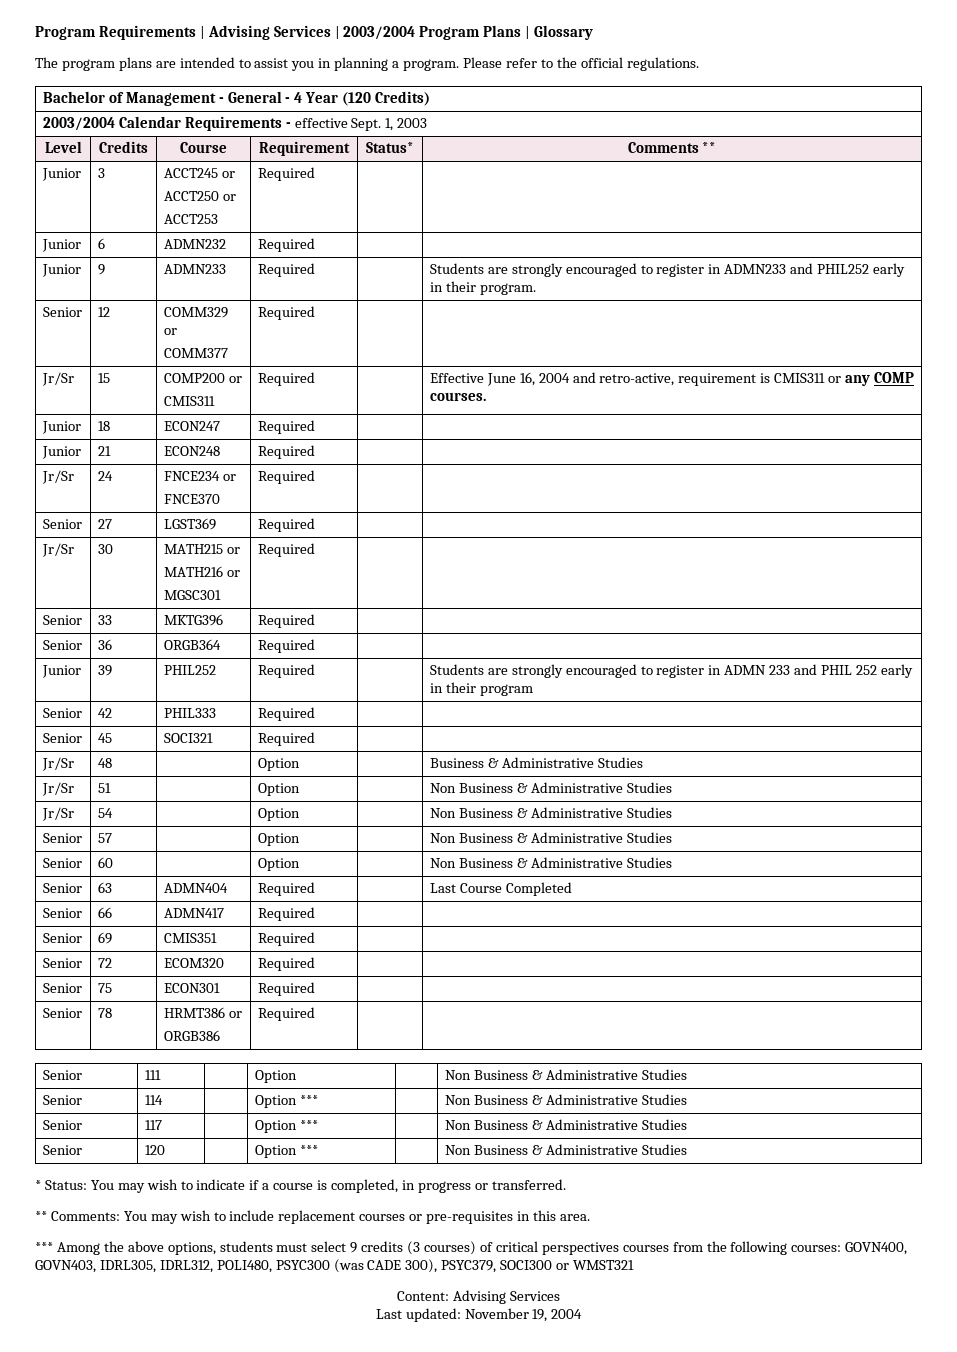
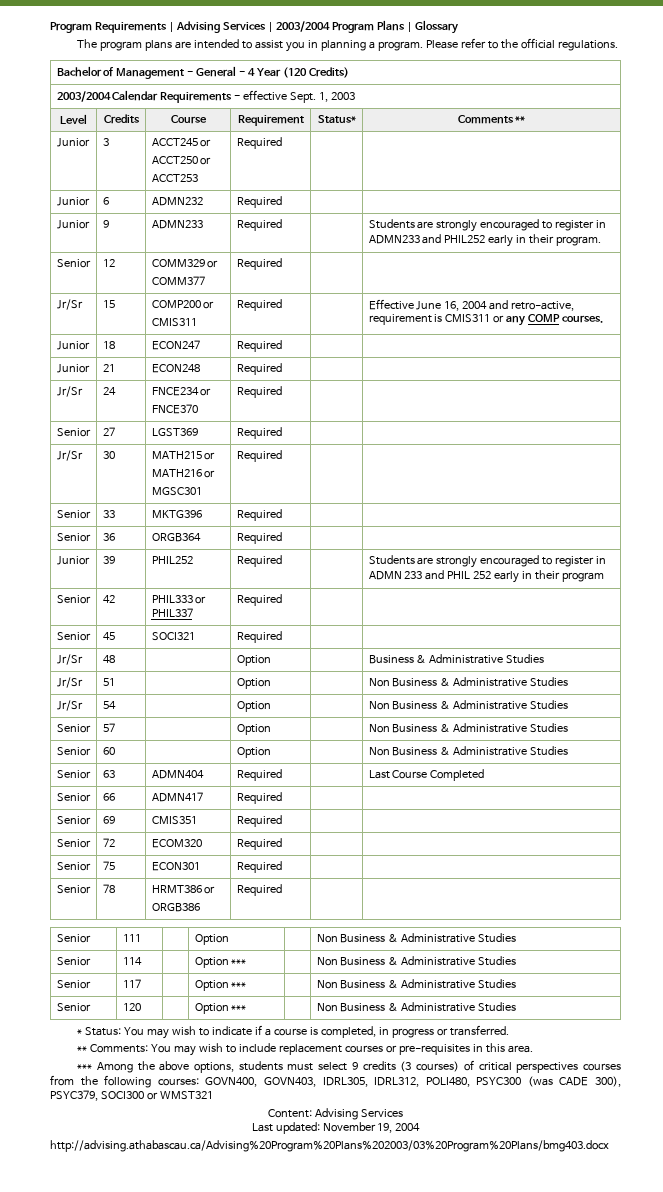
- Senior | 42 | PHIL333 | Required | |
+ Senior | 42 | PHIL333 or PHIL337 | Required | |
+ http://advising.athabascau.ca/Advising%20Program%20Plans%202003/03%20Program%20Plans/bmg403.docx

